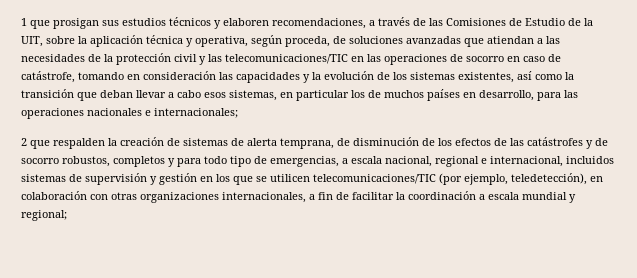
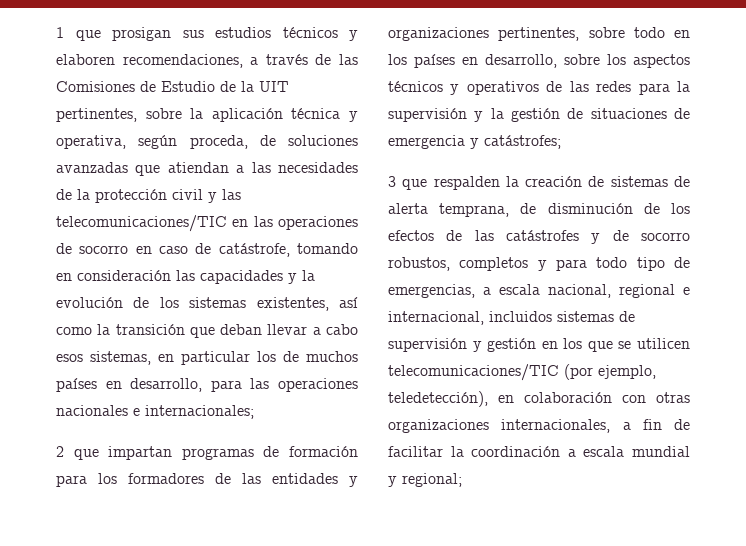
- 1 que prosigan sus estudios técnicos y elaboren recomendaciones, a través de las Comisiones de Estudio de la UIT, sobre la aplicación técnica y operativa, según proceda, de soluciones avanzadas que atiendan a las necesidades de la protección civil y las telecomunicaciones/TIC en las operaciones de socorro en caso de catástrofe, tomando en consideración las capacidades y la evolución de los sistemas existentes, así como la transición que deban llevar a cabo esos sistemas, en particular los de muchos países en desarrollo, para las operaciones nacionales e internacionales;
+ 1 que prosigan sus estudios técnicos y elaboren recomendaciones, a través de las Comisiones de Estudio de la UIT pertinentes, sobre la aplicación técnica y operativa, según proceda, de soluciones avanzadas que atiendan a las necesidades de la protección civil y las telecomunicaciones/TIC en las operaciones de socorro en caso de catástrofe, tomando en consideración las capacidades y la evolución de los sistemas existentes, así como la transición que deban llevar a cabo esos sistemas, en particular los de muchos países en desarrollo, para las operaciones nacionales e internacionales;
- 2 que respalden la creación de sistemas de alerta temprana, de disminución de los efectos de las catástrofes y de socorro robustos, completos y para todo tipo de emergencias, a escala nacional, regional e internacional, incluidos sistemas de supervisión y gestión en los que se utilicen telecomunicaciones/TIC (por ejemplo, teledetección), en colaboración con otras organizaciones internacionales, a fin de facilitar la coordinación a escala mundial y regional;
+ 2 que impartan programas de formación para los formadores de las entidades y organizaciones pertinentes, sobre todo en los países en desarrollo, sobre los aspectos técnicos y operativos de las redes para la supervisión y la gestión de situaciones de emergencia y catástrofes;
+ 3 que respalden la creación de sistemas de alerta temprana, de disminución de los efectos de las catástrofes y de socorro robustos, completos y para todo tipo de emergencias, a escala nacional, regional e internacional, incluidos sistemas de supervisión y gestión en los que se utilicen telecomunicaciones/TIC (por ejemplo, teledetección), en colaboración con otras organizaciones internacionales, a fin de facilitar la coordinación a escala mundial y regional;

